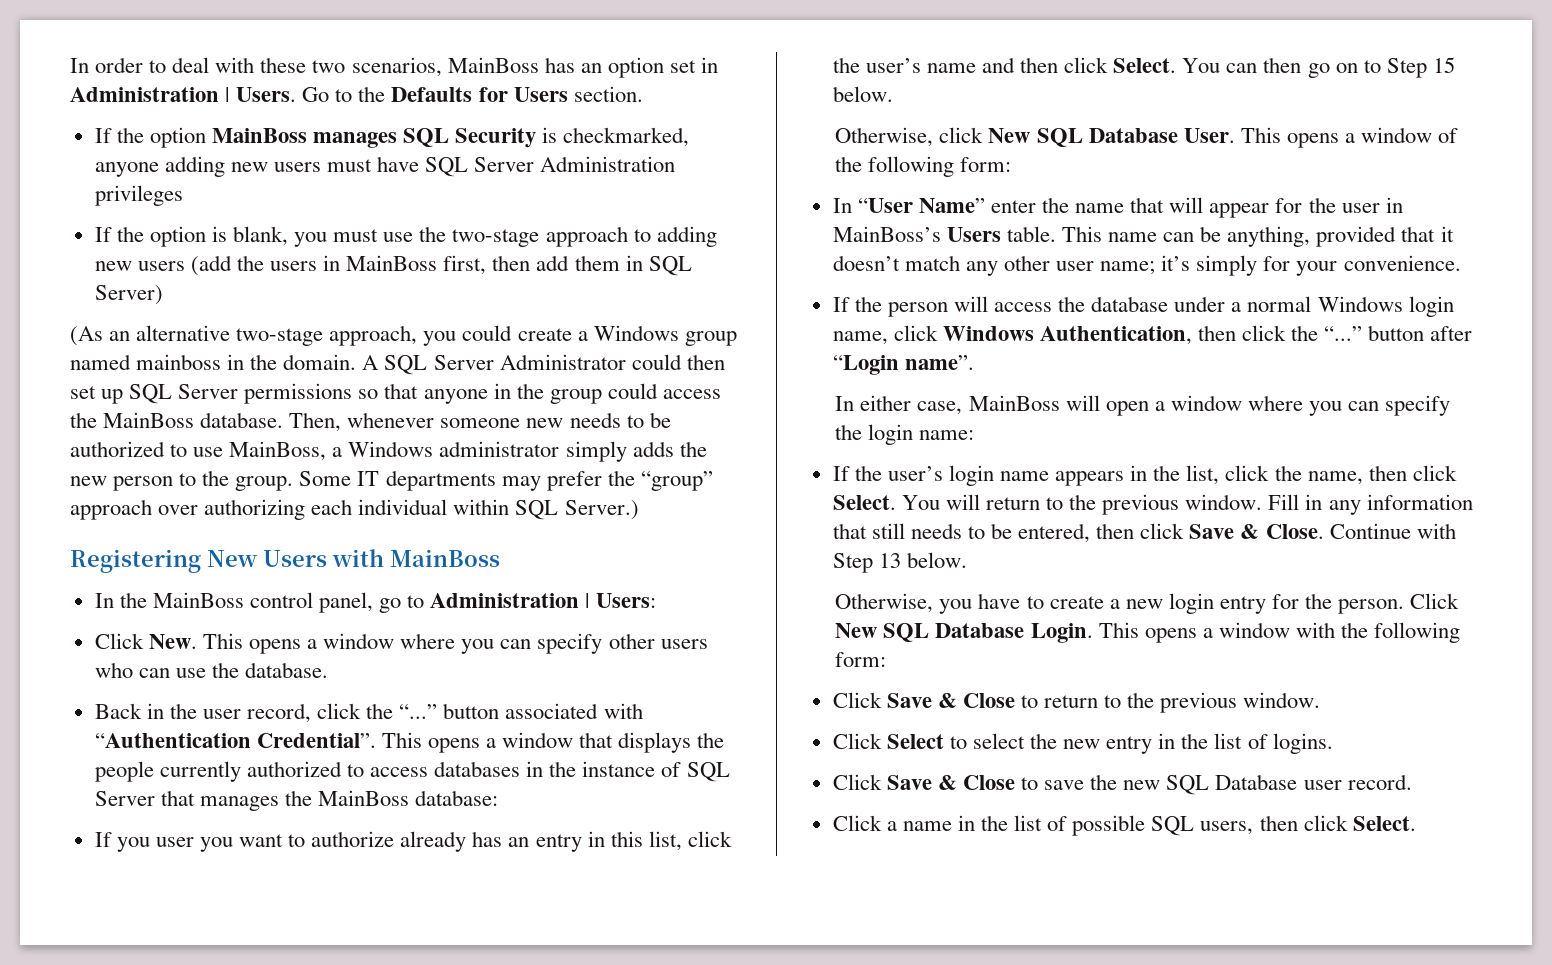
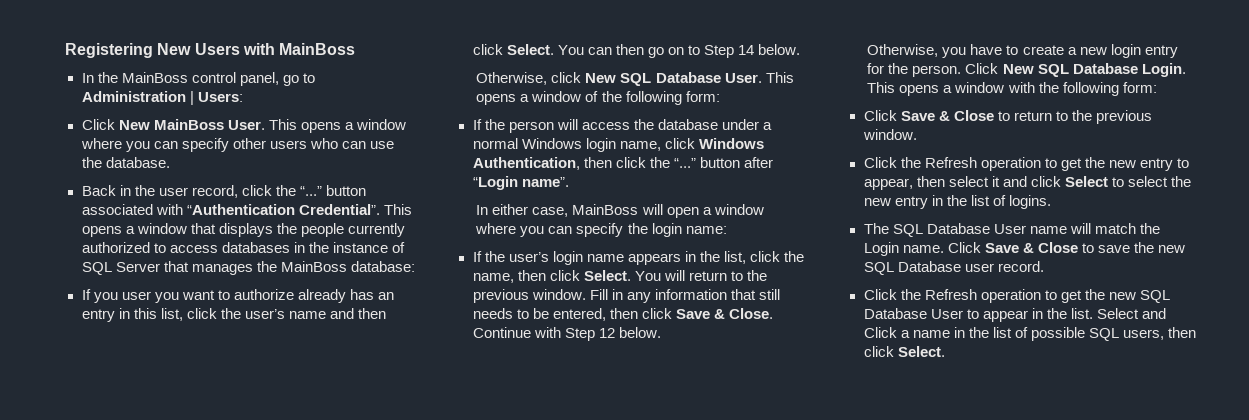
- In order to deal with these two scenarios, MainBoss has an option set in Administration | Users. Go to the Defaults for Users section.
- If the option MainBoss manages SQL Security is checkmarked, anyone adding new users must have SQL Server Administration privileges
- If the option is blank, you must use the two-stage approach to adding new users (add the users in MainBoss first, then add them in SQL Server)
- (As an alternative two-stage approach, you could create a Windows group named mainboss in the domain. A SQL Server Administrator could then set up SQL Server permissions so that anyone in the group could access the MainBoss database. Then, whenever someone new needs to be authorized to use MainBoss, a Windows administrator simply adds the new person to the group. Some IT departments may prefer the “group” approach over authorizing each individual within SQL Server.)
- Click New. This opens a window where you can specify other users who can use the database.
+ Click New MainBoss User. This opens a window where you can specify other users who can use the database.
- You can then go on to Step 15 below.
+ You can then go on to Step 14 below.
- In “User Name” enter the name that will appear for the user in MainBoss’s Users table. This name can be anything, provided that it doesn’t match any other user name; it’s simply for your convenience.
- Continue with Step 13 below.
+ Continue with Step 12 below.
- Click Select to select the new entry in the list of logins.
+ Click the Refresh operation to get the new entry to appear, then select it and click Select to select the new entry in the list of logins.
+ The SQL Database User name will match the Login name.
- Click a name in the list of possible SQL users, then click Select.
+ Click the Refresh operation to get the new SQL Database User to appear in the list. Select and Click a name in the list of possible SQL users, then click Select.

